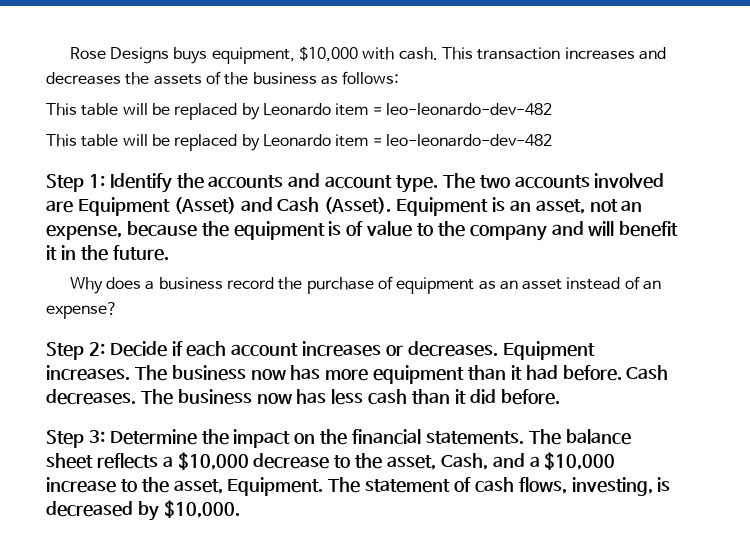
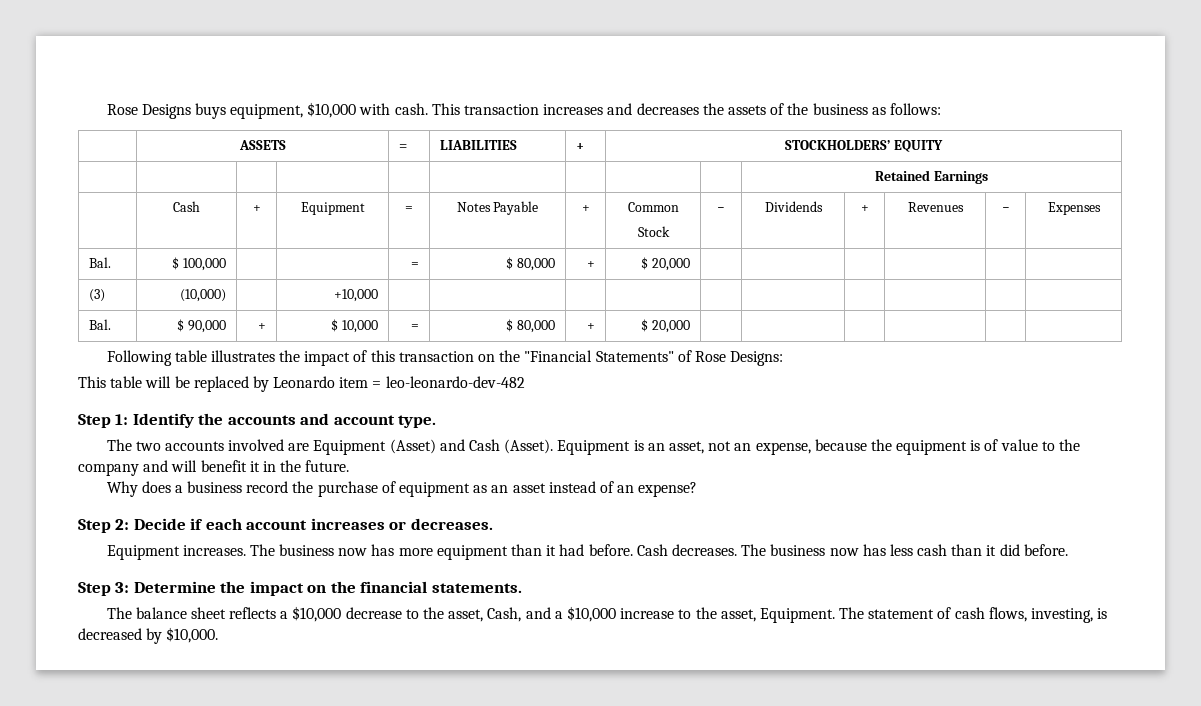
  This transaction increases and decreases the assets of the business as follows:
- This table will be replaced by Leonardo item = leo-leonardo-dev-482
+ | ASSETS | = | LIABILITIES | + | STOCKHOLDERS’ EQUITY
+ | | | | | | | | | Retained Earnings
+ | Cash | + | Equipment | = | Notes Payable | + | Common
+ Stock | − | Dividends | + | Revenues | − | Expenses
+ Bal. | $ 100,000 | | | = | $ 80,000 | + | $ 20,000 | | | | | |
+ (3) | (10,000) | | +10,000 | | | | | | | | | |
+ Bal. | $ 90,000 | + | $ 10,000 | = | $ 80,000 | + | $ 20,000 | | | | | |
+ Following table illustrates the impact of this transaction on the "Financial Statements" of Rose Designs:
- Step 1: Identify the accounts and account type. The two accounts involved are Equipment (Asset) and Cash (Asset).
+ Step 1: Identify the accounts and account type.
+ The two accounts involved are Equipment (Asset) and Cash (Asset).
- Step 2: Decide if each account increases or decreases. Equipment increases.
+ Step 2: Decide if each account increases or decreases.
+ Equipment increases.
- Step 3: Determine the impact on the financial statements. The balance sheet reflects a $10,000 decrease to the asset, Cash, and a $10,000 increase to the asset, Equipment.
+ Step 3: Determine the impact on the financial statements.
+ The balance sheet reflects a $10,000 decrease to the asset, Cash, and a $10,000 increase to the asset, Equipment.

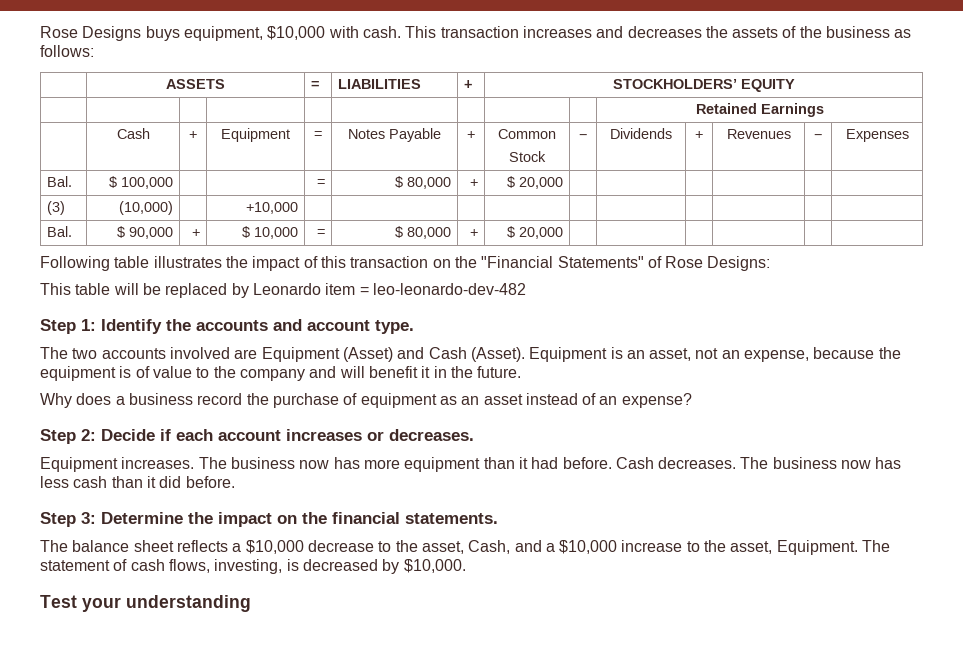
+ Test your understanding

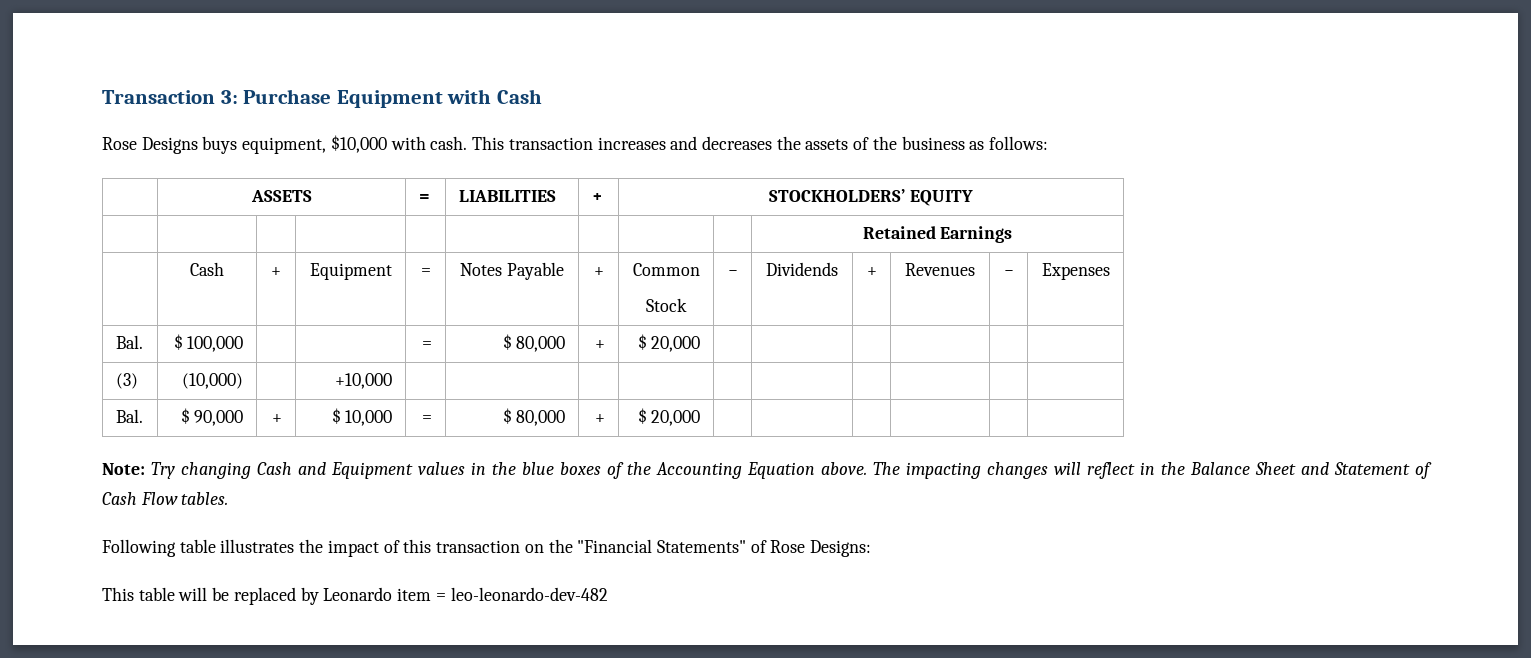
+ Transaction 3: Purchase Equipment with Cash
+ Note: Try changing Cash and Equipment values in the blue boxes of the Accounting Equation above. The impacting changes will reflect in the Balance Sheet and Statement of Cash Flow tables.
- Step 1: Identify the accounts and account type.
- The two accounts involved are Equipment (Asset) and Cash (Asset). Equipment is an asset, not an expense, because the equipment is of value to the company and will benefit it in the future.
- Why does a business record the purchase of equipment as an asset instead of an expense?
- Step 2: Decide if each account increases or decreases.
- Equipment increases. The business now has more equipment than it had before. Cash decreases. The business now has less cash than it did before.
- Step 3: Determine the impact on the financial statements.
- The balance sheet reflects a $10,000 decrease to the asset, Cash, and a $10,000 increase to the asset, Equipment. The statement of cash flows, investing, is decreased by $10,000.
- Test your understanding

